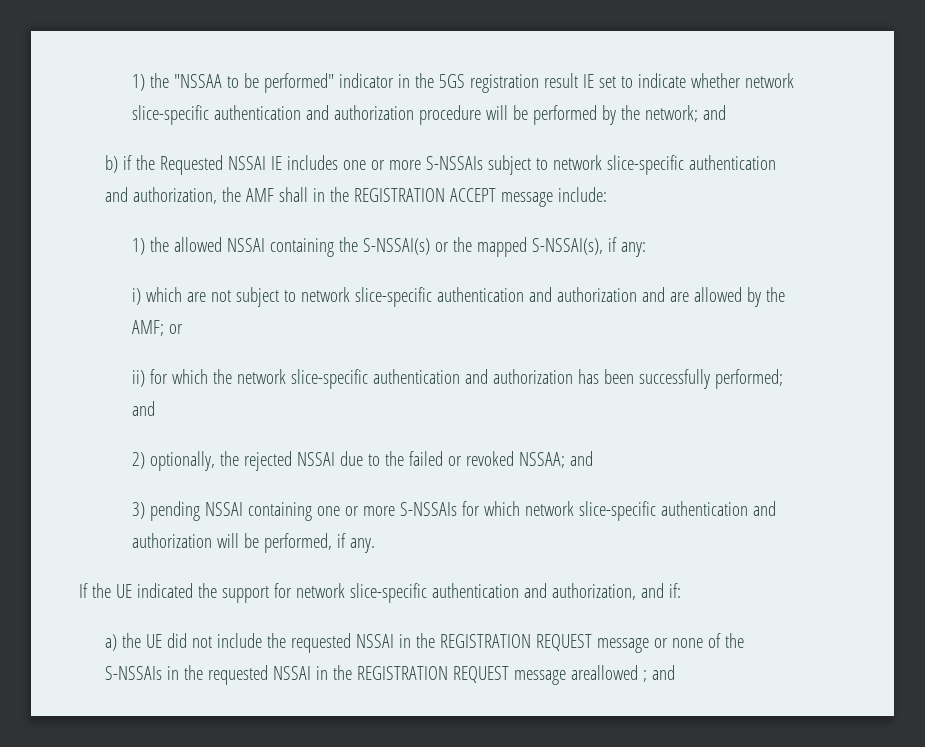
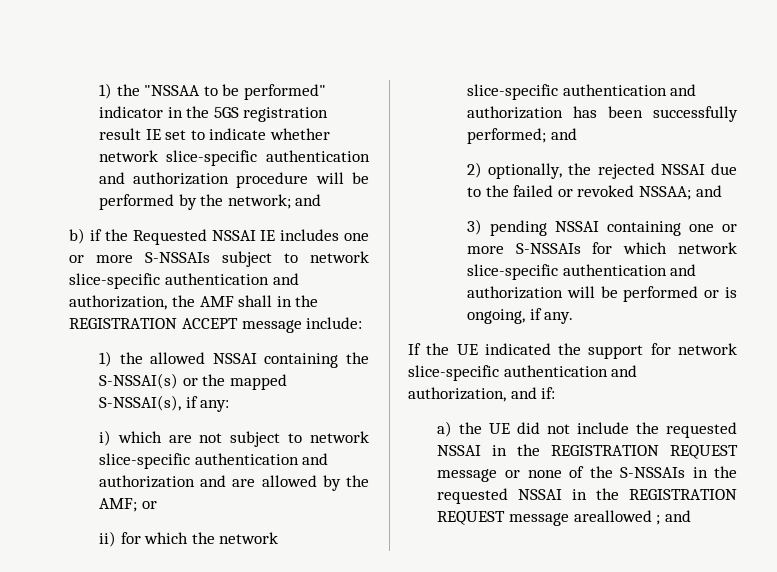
- 3) pending NSSAI containing one or more S-NSSAIs for which network slice-specific authentication and authorization will be performed, if any.
+ 3) pending NSSAI containing one or more S-NSSAIs for which network slice-specific authentication and authorization will be performed or is ongoing, if any.

